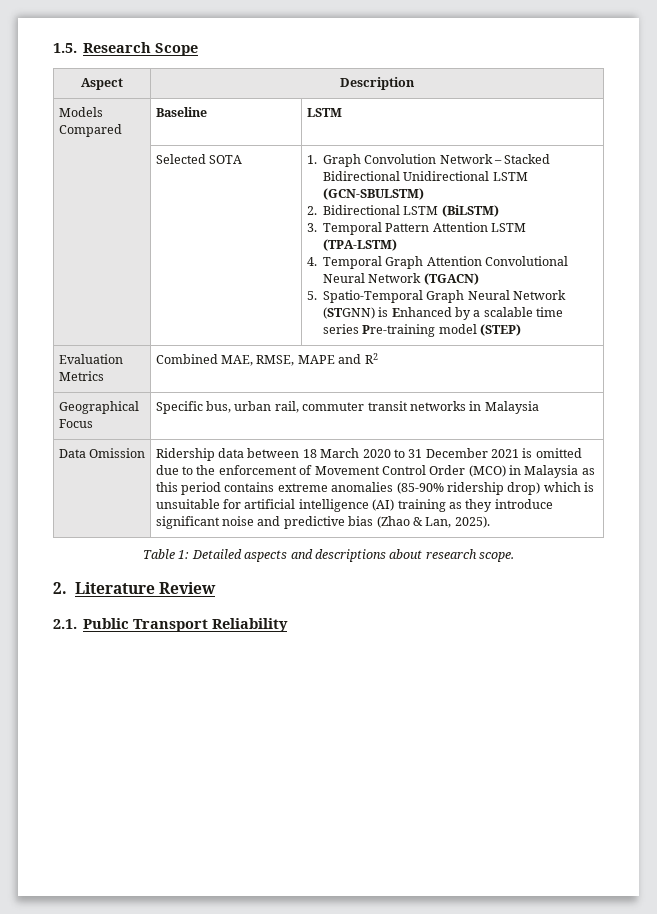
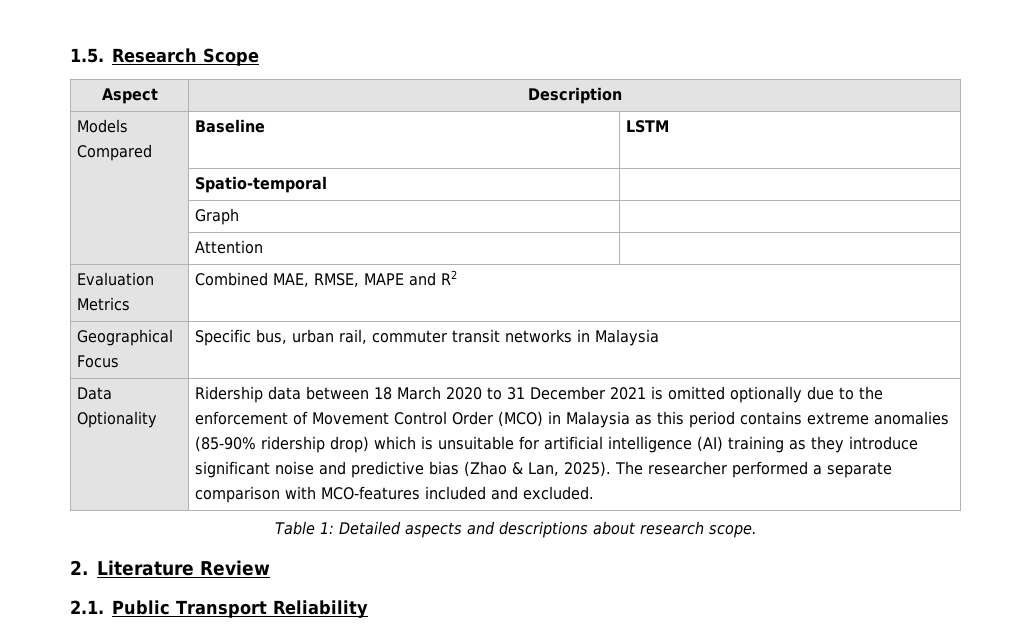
- Selected SOTA | 1. Graph Convolution Network – Stacked Bidirectional Unidirectional LSTM (GCN-SBULSTM)
- 2. Bidirectional LSTM (BiLSTM)
- 3. Temporal Pattern Attention LSTM (TPA-LSTM)
- 4. Temporal Graph Attention Convolutional Neural Network (TGACN)
- 5. Spatio-Temporal Graph Neural Network (STGNN) is Enhanced by a scalable time series Pre-training model (STEP)
+ Spatio-temporal |
+ | Graph |
+ | Attention |
- Data Omission
+ Data Optionality
- Ridership data between 18 March 2020 to 31 December 2021 is omitted due to the enforcement of Movement Control Order (MCO) in Malaysia as this period contains extreme anomalies (85-90% ridership drop) which is unsuitable for artificial intelligence (AI) training as they introduce significant noise and predictive bias (Zhao & Lan, 2025).
+ Ridership data between 18 March 2020 to 31 December 2021 is omitted optionally due to the enforcement of Movement Control Order (MCO) in Malaysia as this period contains extreme anomalies (85-90% ridership drop) which is unsuitable for artificial intelligence (AI) training as they introduce significant noise and predictive bias (Zhao & Lan, 2025). The researcher performed a separate comparison with MCO-features included and excluded.

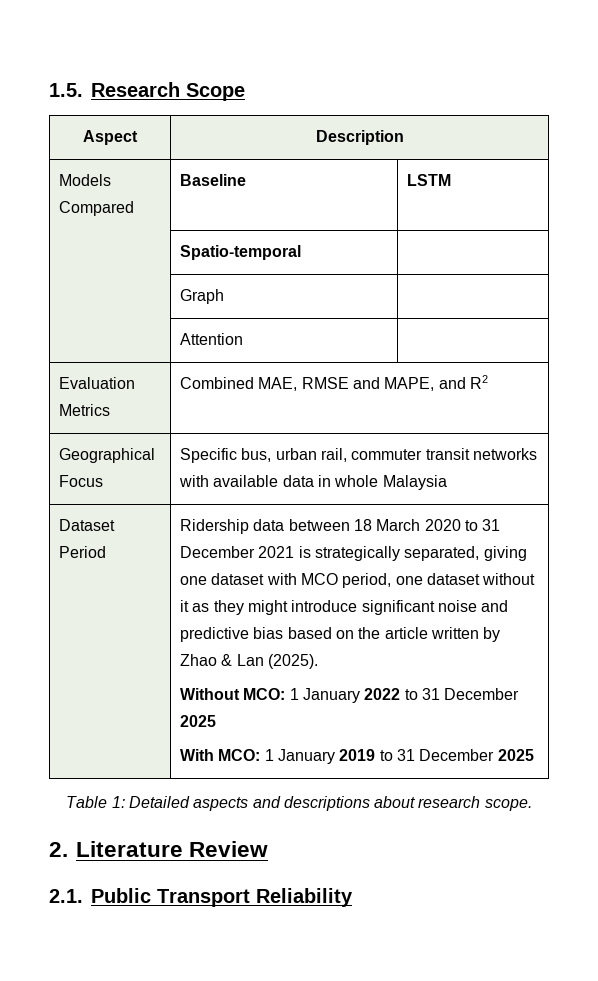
- Evaluation Metrics | Combined MAE, RMSE, MAPE and R2
+ Evaluation Metrics | Combined MAE, RMSE and MAPE, and R2
- Geographical Focus | Specific bus, urban rail, commuter transit networks in Malaysia
+ Geographical Focus | Specific bus, urban rail, commuter transit networks with available data in whole Malaysia
- Data Optionality
+ Dataset Period
- Ridership data between 18 March 2020 to 31 December 2021 is omitted optionally due to the enforcement of Movement Control Order (MCO) in Malaysia as this period contains extreme anomalies (85-90% ridership drop) which is unsuitable for artificial intelligence (AI) training as they introduce significant noise and predictive bias (Zhao & Lan, 2025). The researcher performed a separate comparison with MCO-features included and excluded.
+ Ridership data between 18 March 2020 to 31 December 2021 is strategically separated, giving one dataset with MCO period, one dataset without it as they might introduce significant noise and predictive bias based on the article written by Zhao & Lan (2025).
+ Without MCO: 1 January 2022 to 31 December 2025
+ With MCO: 1 January 2019 to 31 December 2025

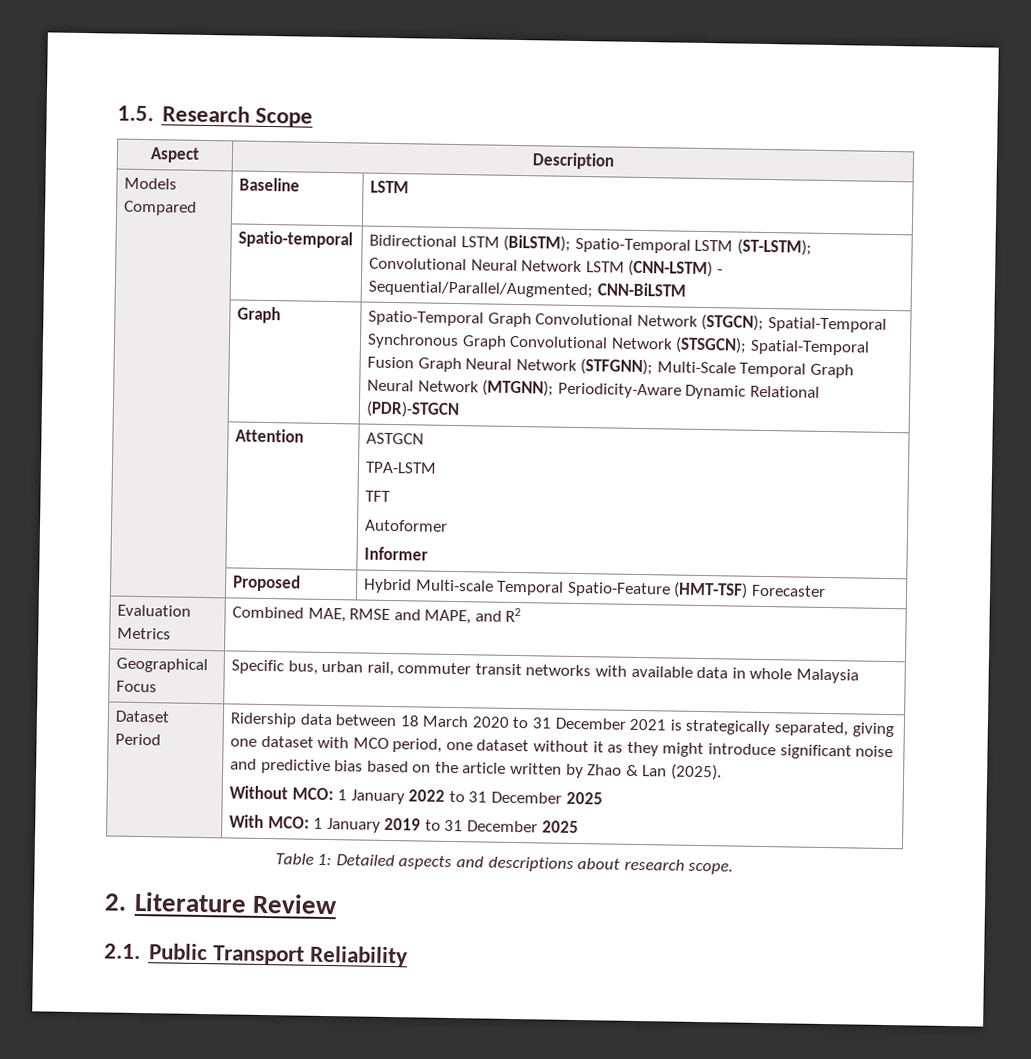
- | Spatio-temporal |
- | Graph |
- | Attention |
+ | Spatio-temporal | Bidirectional LSTM (BiLSTM); Spatio-Temporal LSTM (ST-LSTM); Convolutional Neural Network LSTM (CNN-LSTM) - Sequential/Parallel/Augmented; CNN-BiLSTM
+ | Graph | Spatio-Temporal Graph Convolutional Network (STGCN); Spatial-Temporal Synchronous Graph Convolutional Network (STSGCN); Spatial-Temporal Fusion Graph Neural Network (STFGNN); Multi-Scale Temporal Graph Neural Network (MTGNN); Periodicity-Aware Dynamic Relational (PDR)-STGCN
+ | Attention | ASTGCN
+ TPA-LSTM
+ TFT
+ Autoformer
+ Informer
+ | Proposed | Hybrid Multi-scale Temporal Spatio-Feature (HMT-TSF) Forecaster

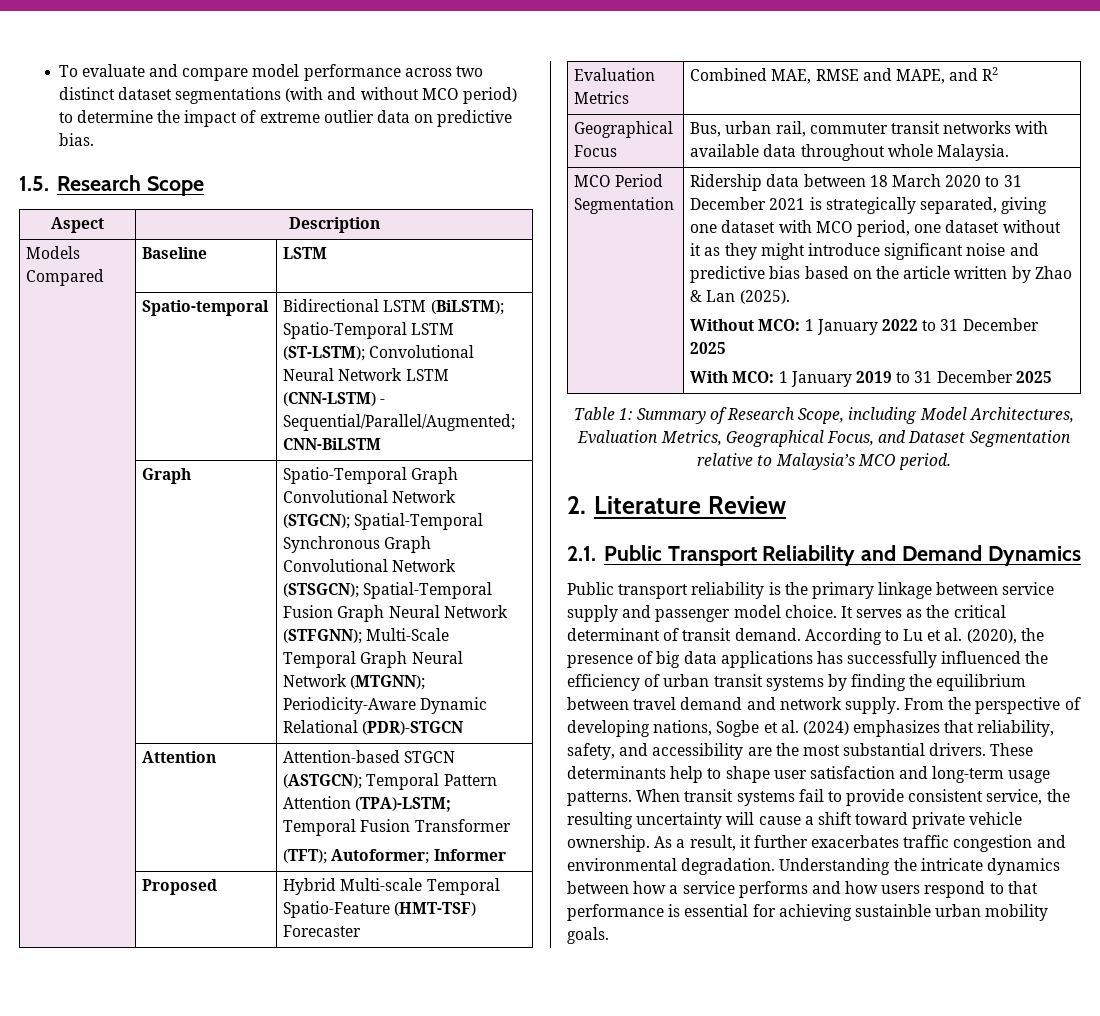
+ To evaluate and compare model performance across two distinct dataset segmentations (with and without MCO period) to determine the impact of extreme outlier data on predictive bias.
- | Attention | ASTGCN
- TPA-LSTM
- TFT
- Autoformer
- Informer
+ | Attention | Attention-based STGCN (ASTGCN); Temporal Pattern Attention (TPA)-LSTM; Temporal Fusion Transformer
+ (TFT); Autoformer; Informer
- Geographical Focus | Specific bus, urban rail, commuter transit networks with available data in whole Malaysia
- Dataset Period
+ Geographical Focus | Bus, urban rail, commuter transit networks with available data throughout whole Malaysia.
+ MCO Period Segmentation
- Table 1: Detailed aspects and descriptions about research scope.
+ Table 1: Summary of Research Scope, including Model Architectures, Evaluation Metrics, Geographical Focus, and Dataset Segmentation relative to Malaysia’s MCO period.
- 2.1. Public Transport Reliability
+ 2.1. Public Transport Reliability and Demand Dynamics
+ Public transport reliability is the primary linkage between service supply and passenger model choice. It serves as the critical determinant of transit demand. According to Lu et al. (2020), the presence of big data applications has successfully influenced the efficiency of urban transit systems by finding the equilibrium between travel demand and network supply. From the perspective of developing nations, Sogbe et al. (2024) emphasizes that reliability, safety, and accessibility are the most substantial drivers. These determinants help to shape user satisfaction and long-term usage patterns. When transit systems fail to provide consistent service, the resulting uncertainty will cause a shift toward private vehicle ownership. As a result, it further exacerbates traffic congestion and environmental degradation. Understanding the intricate dynamics between how a service performs and how users respond to that performance is essential for achieving sustainble urban mobility goals.

